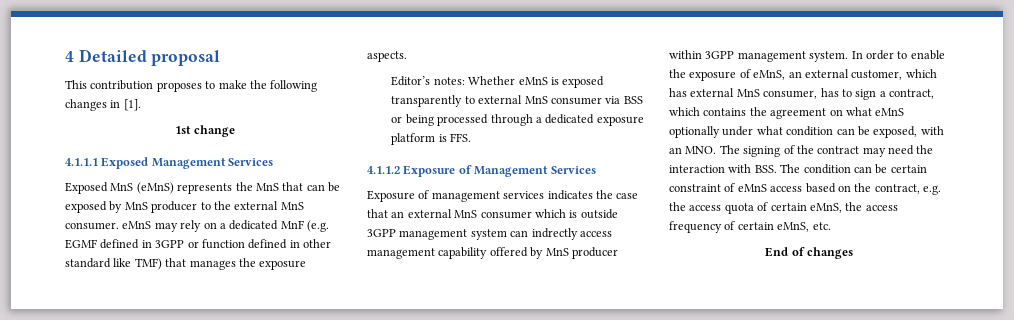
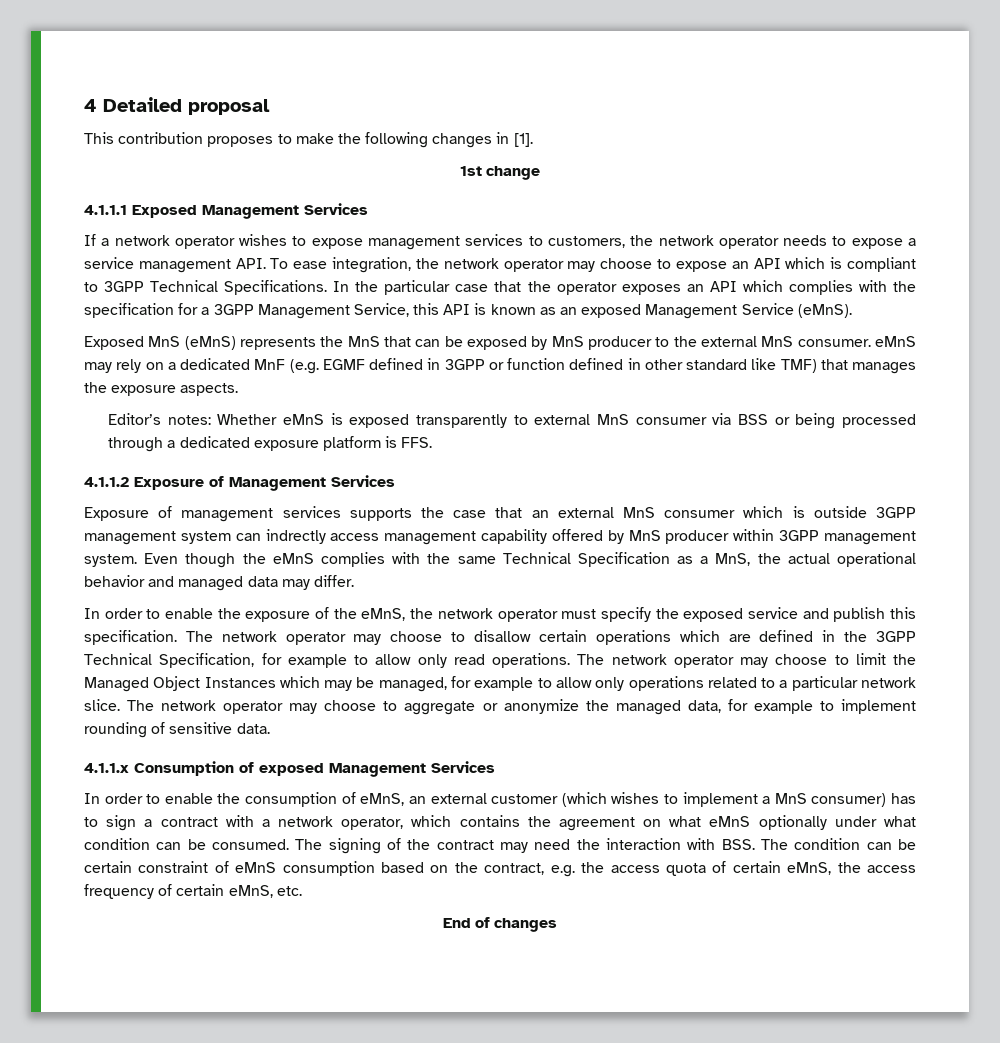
+ If a network operator wishes to expose management services to customers, the network operator needs to expose a service management API. To ease integration, the network operator may choose to expose an API which is compliant to 3GPP Technical Specifications. In the particular case that the operator exposes an API which complies with the specification for a 3GPP Management Service, this API is known as an exposed Management Service (eMnS).
- Exposure of management services indicates the case that an external MnS consumer which is outside 3GPP management system can indrectly access management capability offered by MnS producer within 3GPP management system. In order to enable the exposure of eMnS, an external customer, which has external MnS consumer, has to sign a contract, which contains the agreement on what eMnS optionally under what condition can be exposed, with an MNO. The signing of the contract may need the interaction with BSS. The condition can be certain constraint of eMnS access based on the contract, e.g. the access quota of certain eMnS, the access frequency of certain eMnS, etc.
+ Exposure of management services supports the case that an external MnS consumer which is outside 3GPP management system can indrectly access management capability offered by MnS producer within 3GPP management system. Even though the eMnS complies with the same Technical Specification as a MnS, the actual operational behavior and managed data may differ.
+ In order to enable the exposure of the eMnS, the network operator must specify the exposed service and publish this specification. The network operator may choose to disallow certain operations which are defined in the 3GPP Technical Specification, for example to allow only read operations. The network operator may choose to limit the Managed Object Instances which may be managed, for example to allow only operations related to a particular network slice. The network operator may choose to aggregate or anonymize the managed data, for example to implement rounding of sensitive data.
+ 4.1.1.x Consumption of exposed Management Services
+ In order to enable the consumption of eMnS, an external customer (which wishes to implement a MnS consumer) has to sign a contract with a network operator, which contains the agreement on what eMnS optionally under what condition can be consumed. The signing of the contract may need the interaction with BSS. The condition can be certain constraint of eMnS consumption based on the contract, e.g. the access quota of certain eMnS, the access frequency of certain eMnS, etc.

